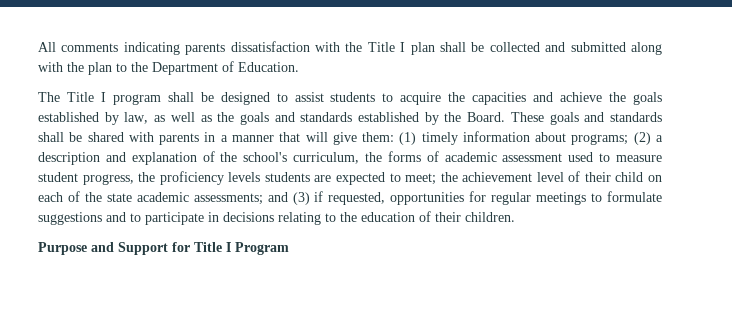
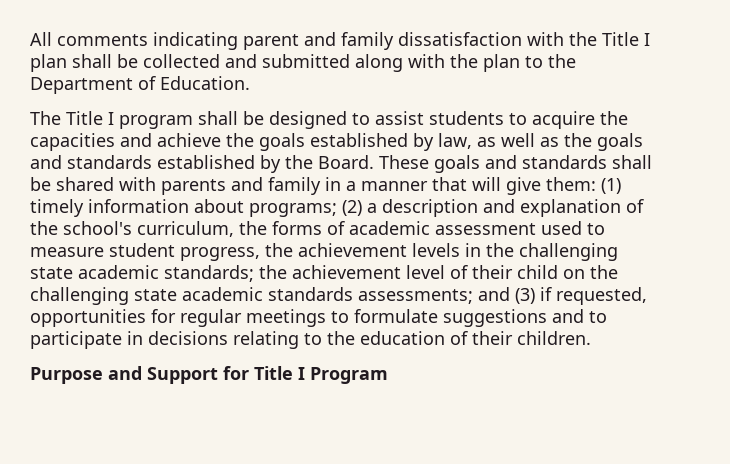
- All comments indicating parents dissatisfaction with the Title I plan shall be collected and submitted along with the plan to the Department of Education.
+ All comments indicating parent and family dissatisfaction with the Title I plan shall be collected and submitted along with the plan to the Department of Education.
- These goals and standards shall be shared with parents in a manner that will give them:
+ These goals and standards shall be shared with parents and family in a manner that will give them:
- (2) a description and explanation of the school's curriculum, the forms of academic assessment used to measure student progress, the proficiency levels students are expected to meet;
+ (2) a description and explanation of the school's curriculum, the forms of academic assessment used to measure student progress, the achievement levels in the challenging state academic standards;
- the achievement level of their child on each of the state academic assessments;
+ the achievement level of their child on the challenging state academic standards assessments;

